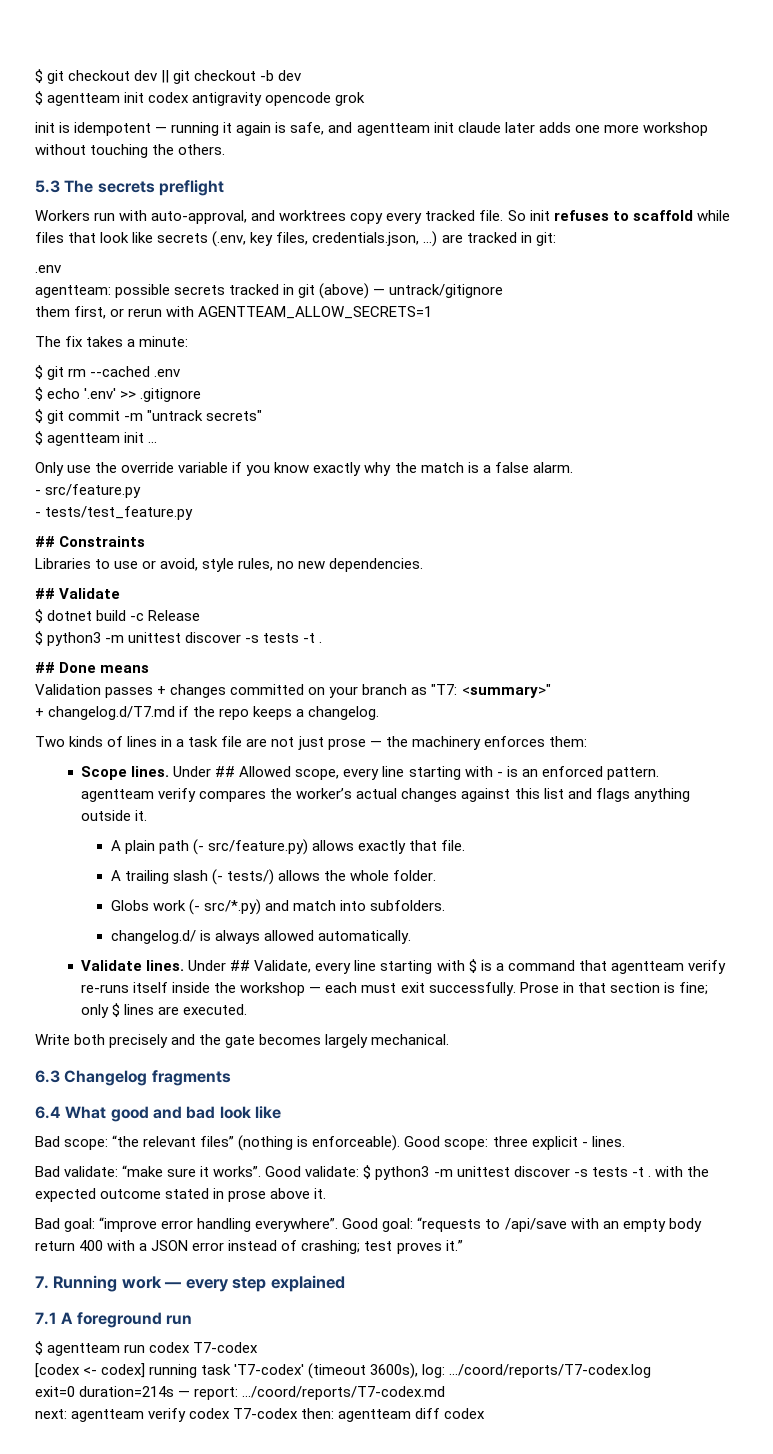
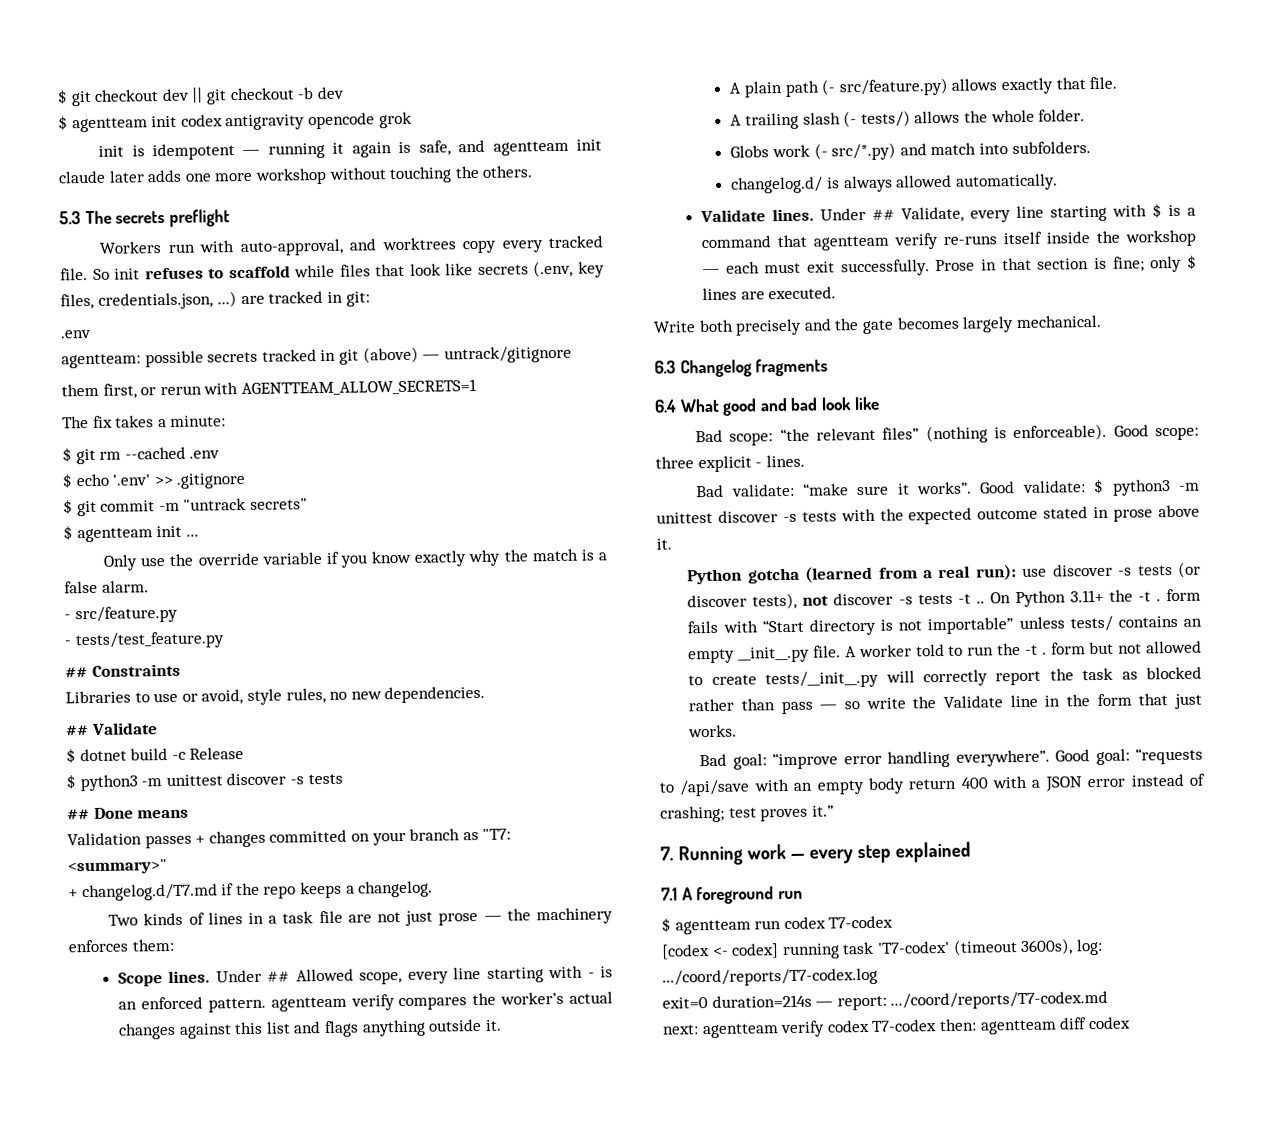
  $ dotnet build -c Release
- $ python3 -m unittest discover -s tests -t .
+ $ python3 -m unittest discover -s tests
- Good validate: $ python3 -m unittest discover -s tests -t . with the expected outcome stated in prose above it.
+ Good validate: $ python3 -m unittest discover -s tests with the expected outcome stated in prose above it.
+ Python gotcha (learned from a real run): use discover -s tests (or discover tests), not discover -s tests -t .. On Python 3.11+ the -t . form fails with “Start directory is not importable” unless tests/ contains an empty __init__.py file. A worker told to run the -t . form but not allowed to create tests/__init__.py will correctly report the task as blocked rather than pass — so write the Validate line in the form that just works.

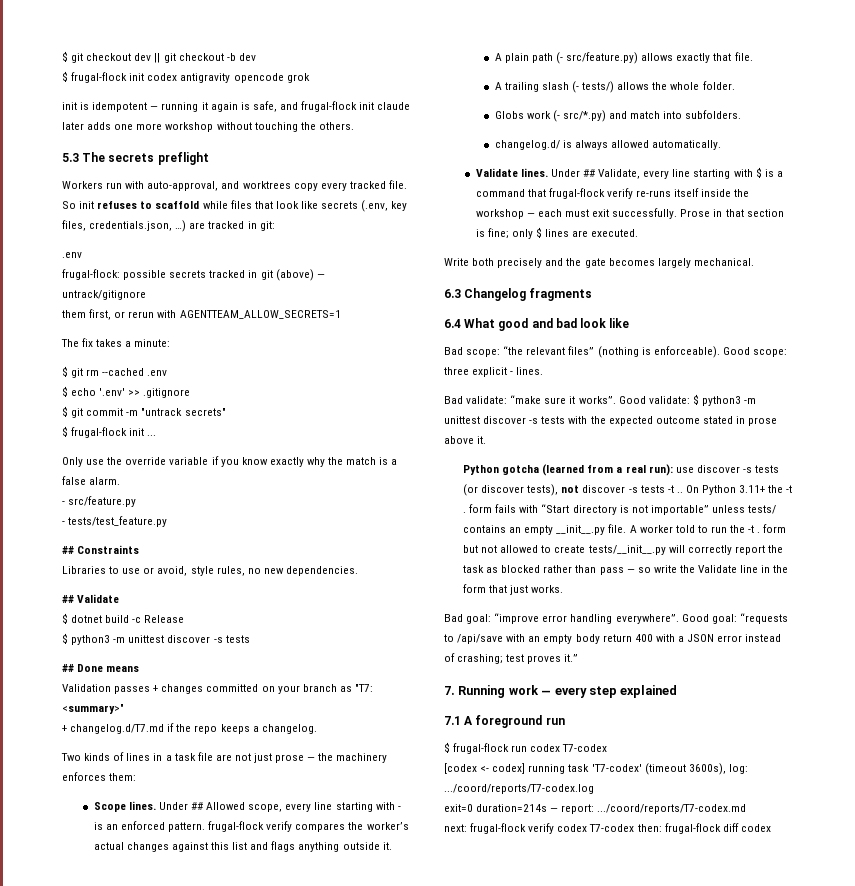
- $ agentteam init codex antigravity opencode grok
+ $ frugal-flock init codex antigravity opencode grok
- init is idempotent — running it again is safe, and agentteam init claude later adds one more workshop without touching the others.
+ init is idempotent — running it again is safe, and frugal-flock init claude later adds one more workshop without touching the others.
- agentteam: possible secrets tracked in git (above) — untrack/gitignore
+ frugal-flock: possible secrets tracked in git (above) — untrack/gitignore
- $ agentteam init ...
+ $ frugal-flock init ...
- Under ## Allowed scope, every line starting with - is an enforced pattern. agentteam verify compares the worker’s actual changes against this list and flags anything outside it.
+ Under ## Allowed scope, every line starting with - is an enforced pattern. frugal-flock verify compares the worker’s actual changes against this list and flags anything outside it.
- Under ## Validate, every line starting with $ is a command that agentteam verify re-runs itself inside the workshop — each must exit successfully.
+ Under ## Validate, every line starting with $ is a command that frugal-flock verify re-runs itself inside the workshop — each must exit successfully.
- $ agentteam run codex T7-codex
+ $ frugal-flock run codex T7-codex
- next: agentteam verify codex T7-codex then: agentteam diff codex
+ next: frugal-flock verify codex T7-codex then: frugal-flock diff codex

